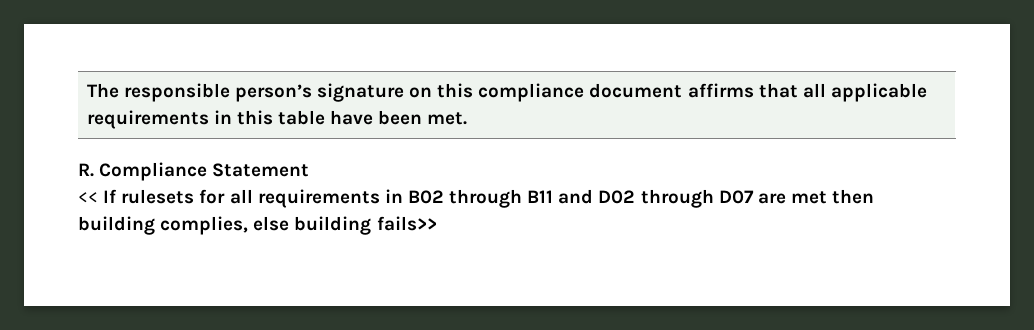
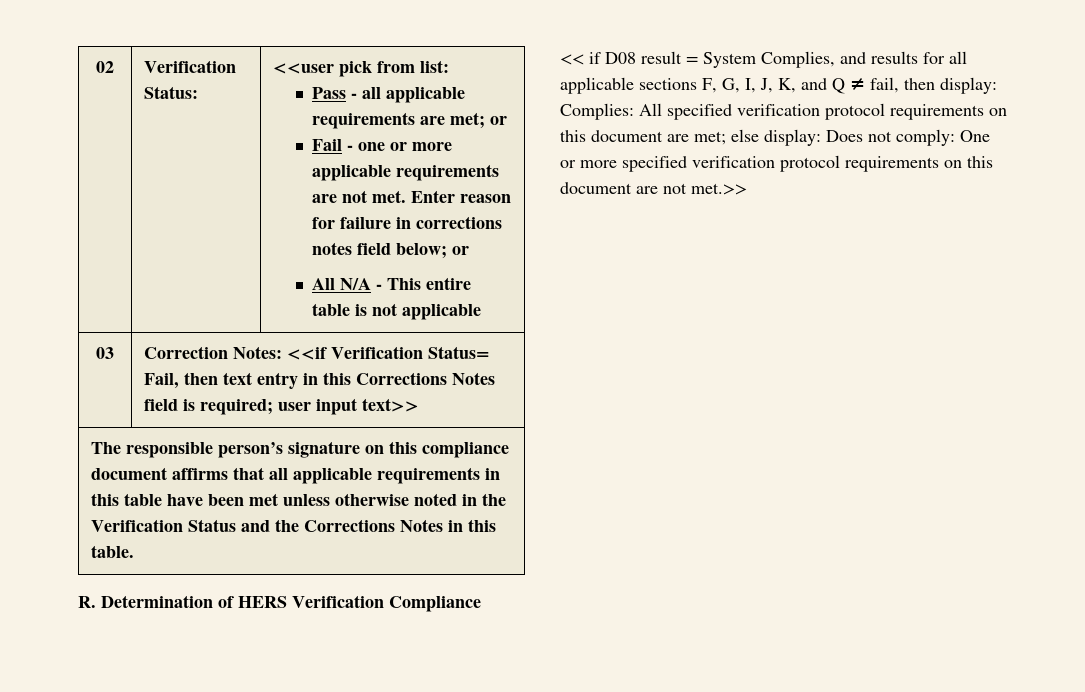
+ 02 | Verification Status: | <<user pick from list:
+ Pass - all applicable requirements are met; or
+ Fail - one or more applicable requirements are not met. Enter reason for failure in corrections notes field below; or
+ All N/A - This entire table is not applicable
+ 03 | Correction Notes: <<if Verification Status= Fail, then text entry in this Corrections Notes field is required; user input text>>
- The responsible person’s signature on this compliance document affirms that all applicable requirements in this table have been met.
- R. Compliance Statement
+ The responsible person’s signature on this compliance document affirms that all applicable requirements in this table have been met unless otherwise noted in the Verification Status and the Corrections Notes in this table.
+ R. Determination of HERS Verification Compliance
- << If rulesets for all requirements in B02 through B11 and D02 through D07 are met then building complies, else building fails>>
+ << if D08 result = System Complies, and results for all applicable sections F, G, I, J, K, and Q ≠ fail, then display: Complies: All specified verification protocol requirements on this document are met; else display: Does not comply: One or more specified verification protocol requirements on this document are not met.>>

